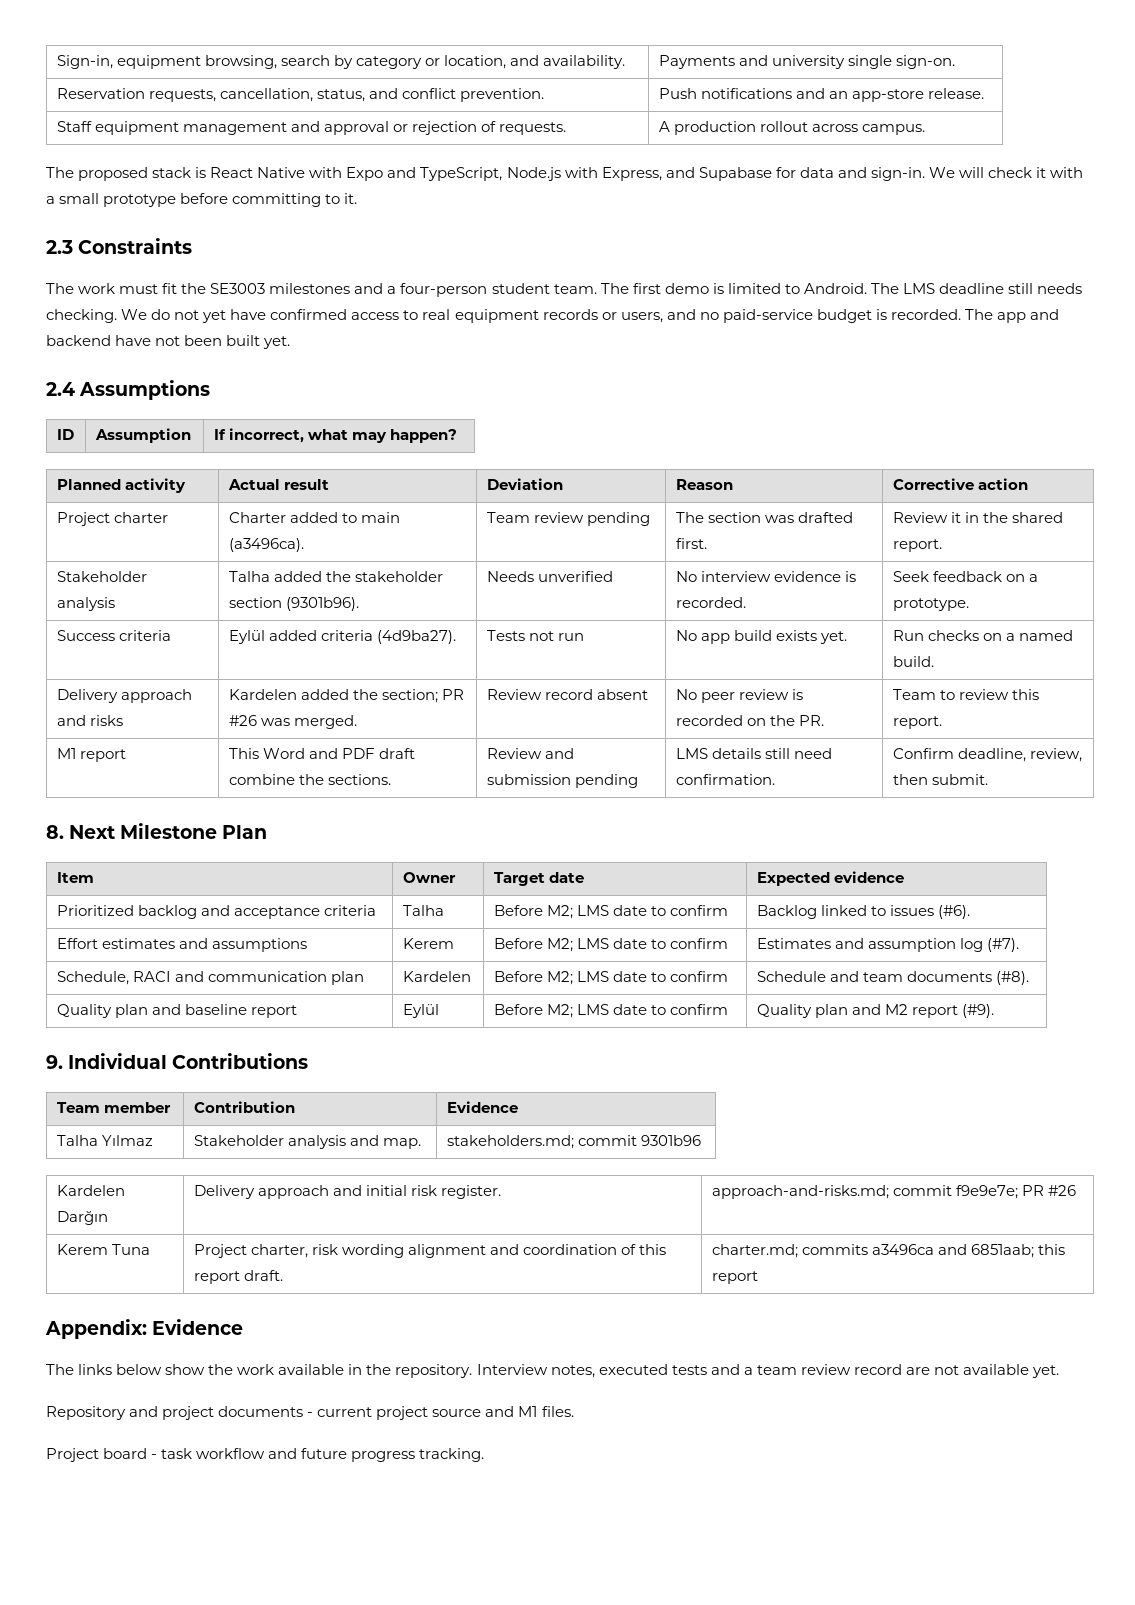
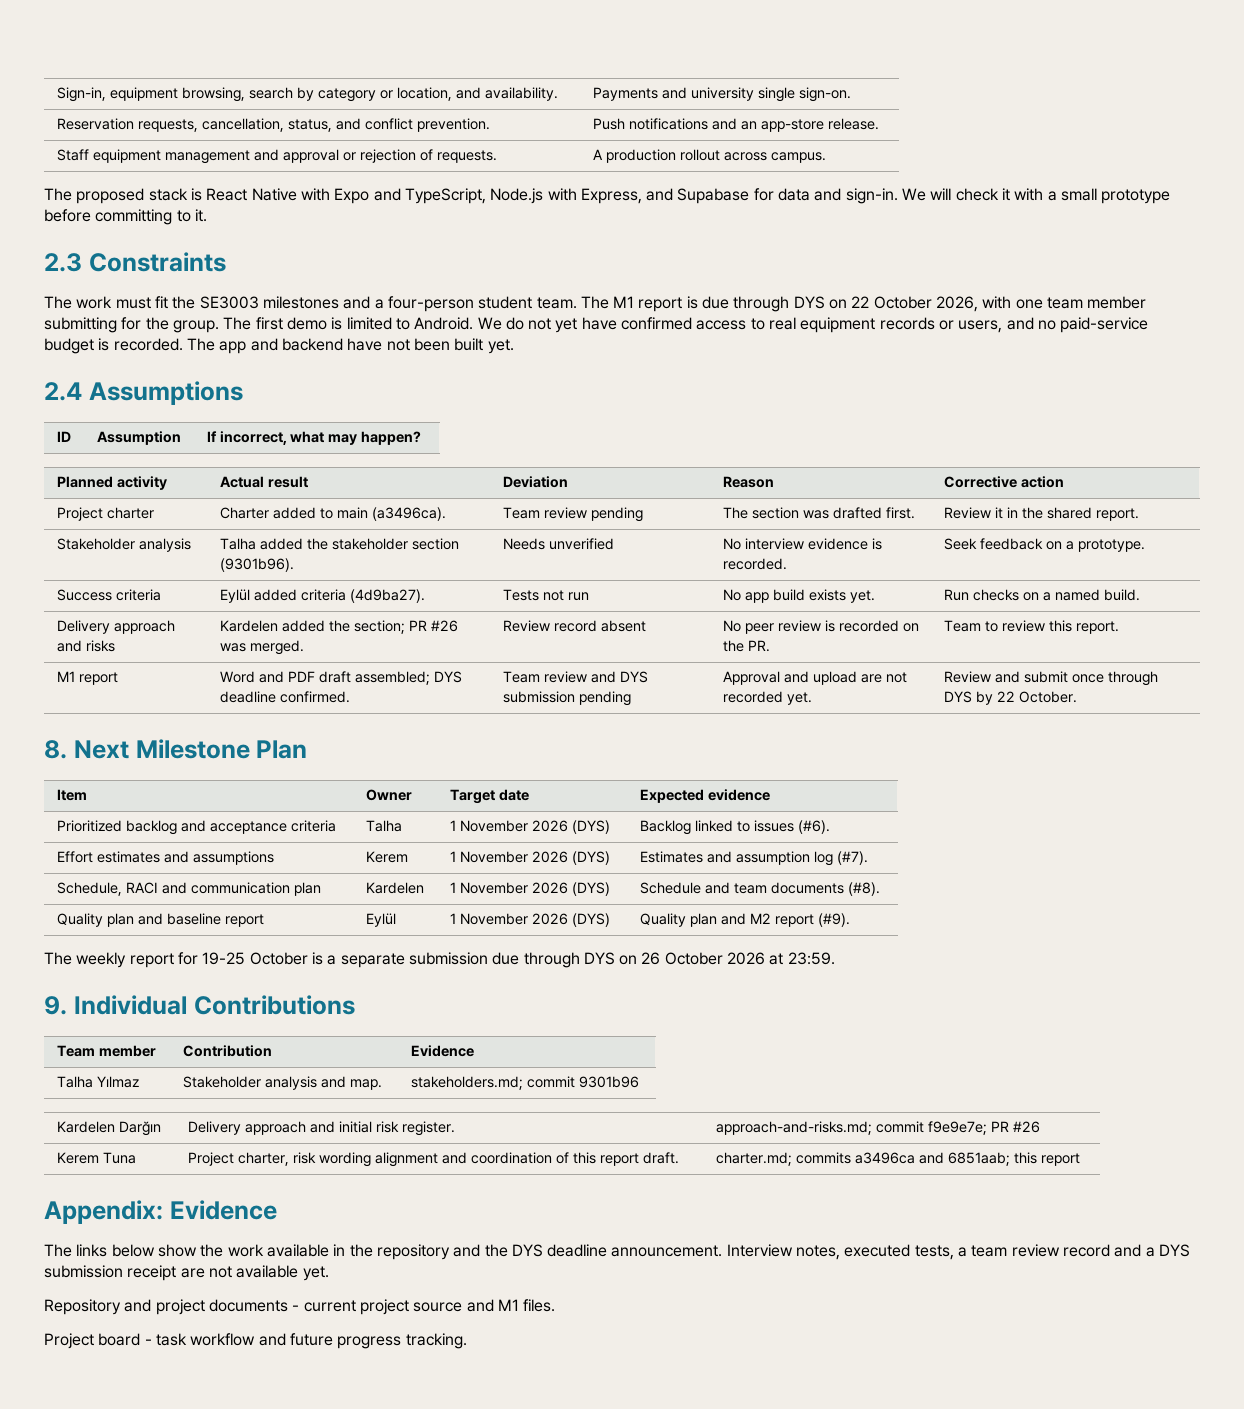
- The first demo is limited to Android.
+ The M1 report is due through DYS on 22 October 2026, with one team member submitting for the group. The first demo is limited to Android.
- The LMS deadline still needs checking.
- M1 report | This Word and PDF draft combine the sections. | Review and submission pending | LMS details still need confirmation. | Confirm deadline, review, then submit.
+ M1 report | Word and PDF draft assembled; DYS deadline confirmed. | Team review and DYS submission pending | Approval and upload are not recorded yet. | Review and submit once through DYS by 22 October.
- Prioritized backlog and acceptance criteria | Talha | Before M2; LMS date to confirm | Backlog linked to issues (#6).
+ Prioritized backlog and acceptance criteria | Talha | 1 November 2026 (DYS) | Backlog linked to issues (#6).
- Effort estimates and assumptions | Kerem | Before M2; LMS date to confirm | Estimates and assumption log (#7).
+ Effort estimates and assumptions | Kerem | 1 November 2026 (DYS) | Estimates and assumption log (#7).
- Schedule, RACI and communication plan | Kardelen | Before M2; LMS date to confirm | Schedule and team documents (#8).
+ Schedule, RACI and communication plan | Kardelen | 1 November 2026 (DYS) | Schedule and team documents (#8).
- Quality plan and baseline report | Eylül | Before M2; LMS date to confirm | Quality plan and M2 report (#9).
+ Quality plan and baseline report | Eylül | 1 November 2026 (DYS) | Quality plan and M2 report (#9).
+ The weekly report for 19-25 October is a separate submission due through DYS on 26 October 2026 at 23:59.
- The links below show the work available in the repository.
+ The links below show the work available in the repository and the DYS deadline announcement.
- Interview notes, executed tests and a team review record are not available yet.
+ Interview notes, executed tests, a team review record and a DYS submission receipt are not available yet.

